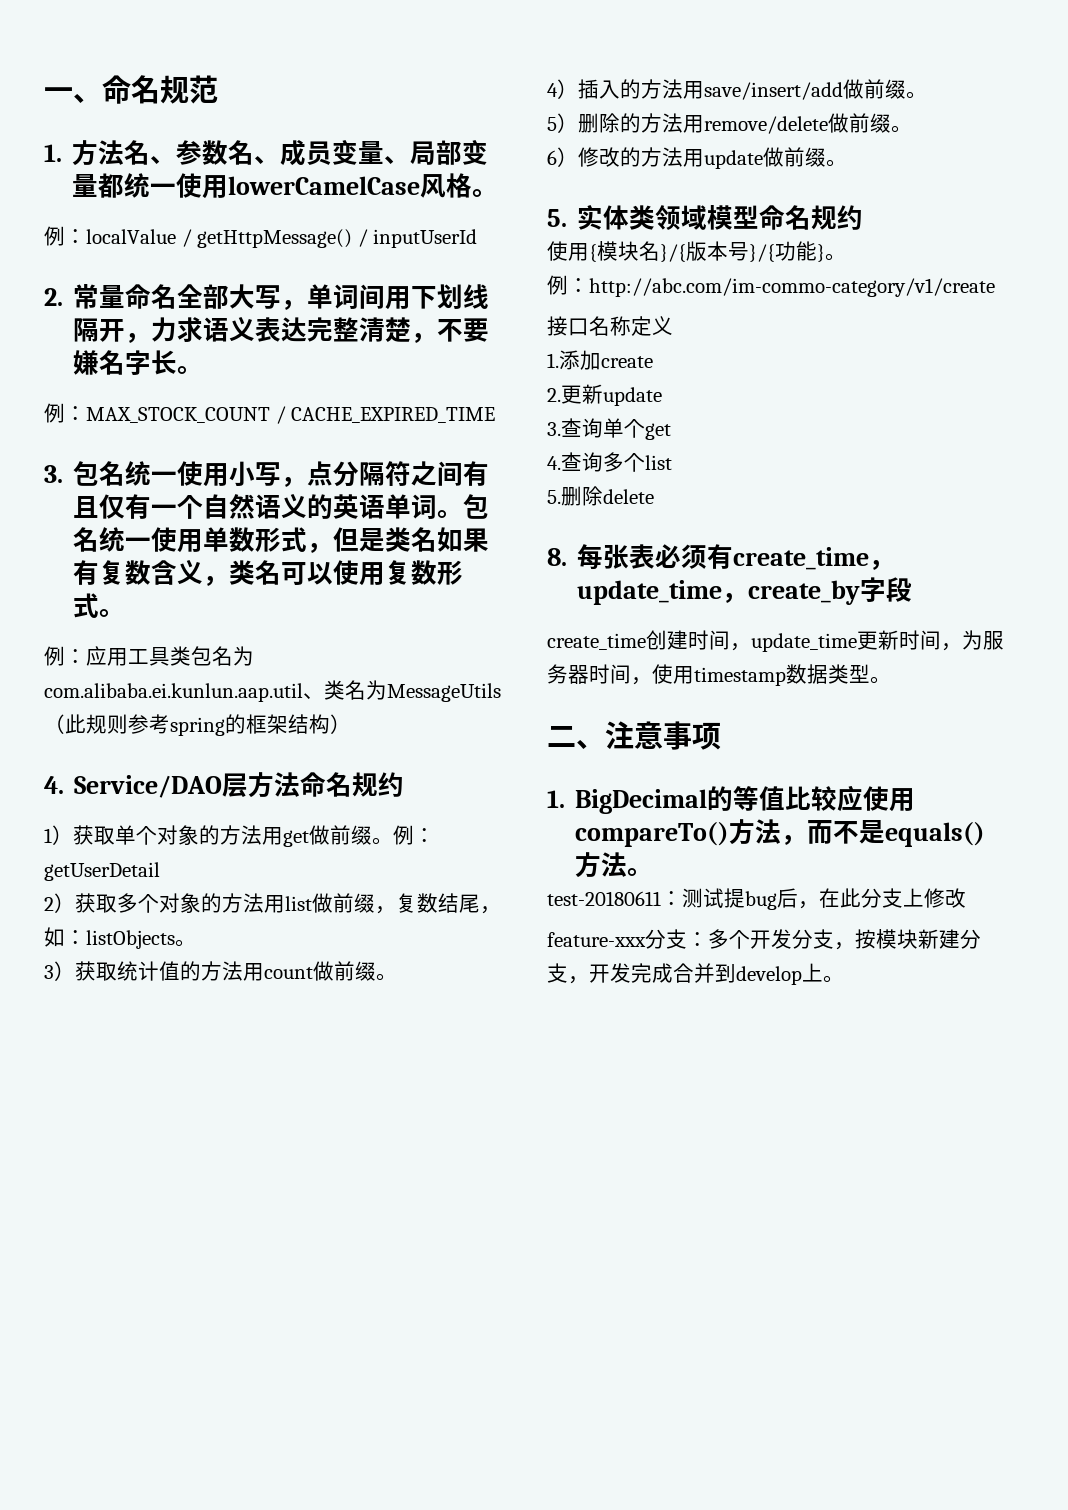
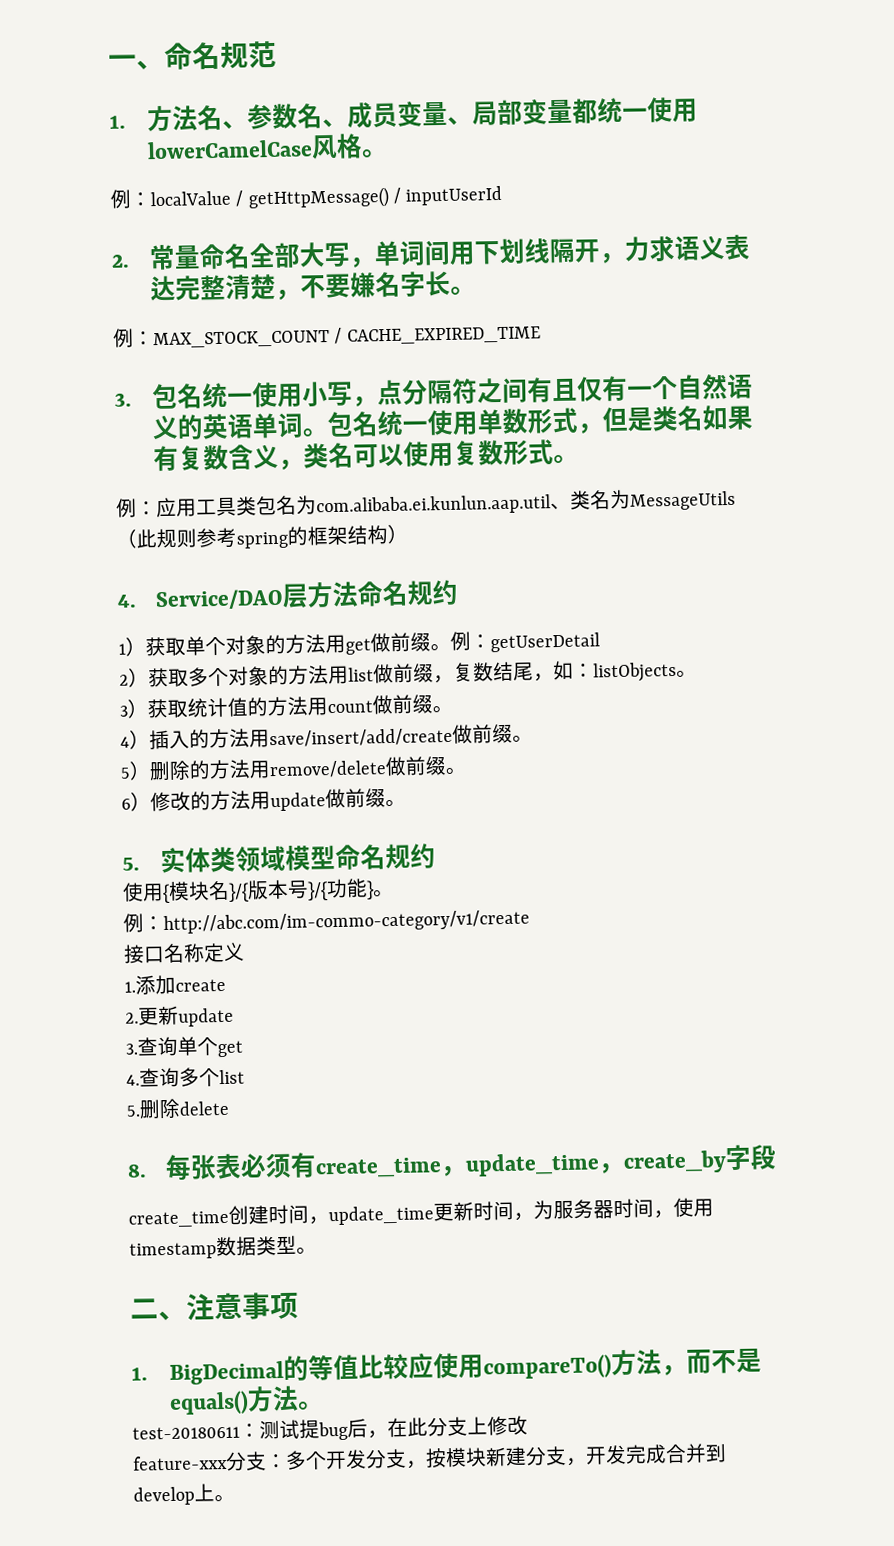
- 4）插入的方法用save/insert/add做前缀。
+ 4）插入的方法用save/insert/add/create做前缀。

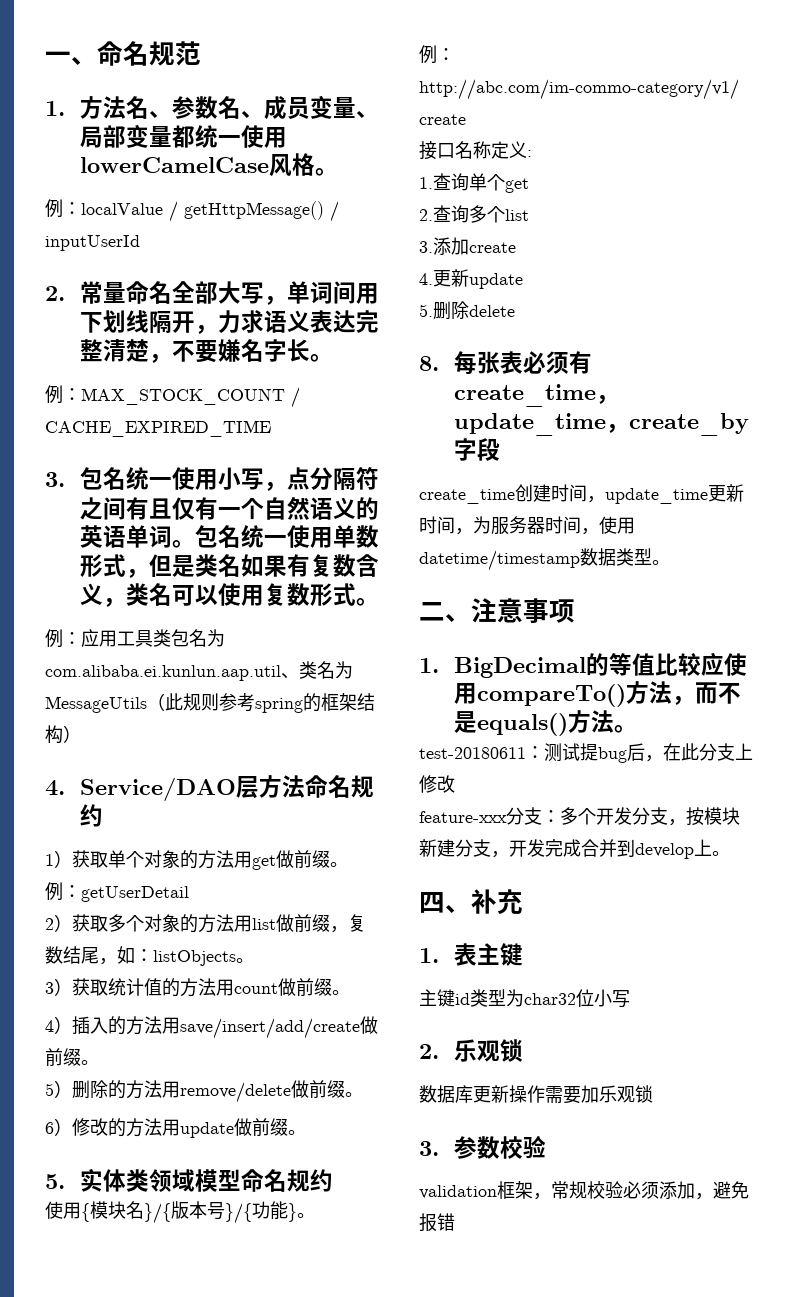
- 接口名称定义
- 1.添加create
- 2.更新update
- 3.查询单个get
+ 接口名称定义:
+ 1.查询单个get
- 4.查询多个list
+ 2.查询多个list
+ 3.添加create
+ 4.更新update
- create_time创建时间，update_time更新时间，为服务器时间，使用timestamp数据类型。
+ create_time创建时间，update_time更新时间，为服务器时间，使用datetime/timestamp数据类型。
+ 四、补充
+ 1.表主键
+ 主键id类型为char32位小写
+ 2.乐观锁
+ 数据库更新操作需要加乐观锁
+ 3.参数校验
+ validation框架，常规校验必须添加，避免报错

